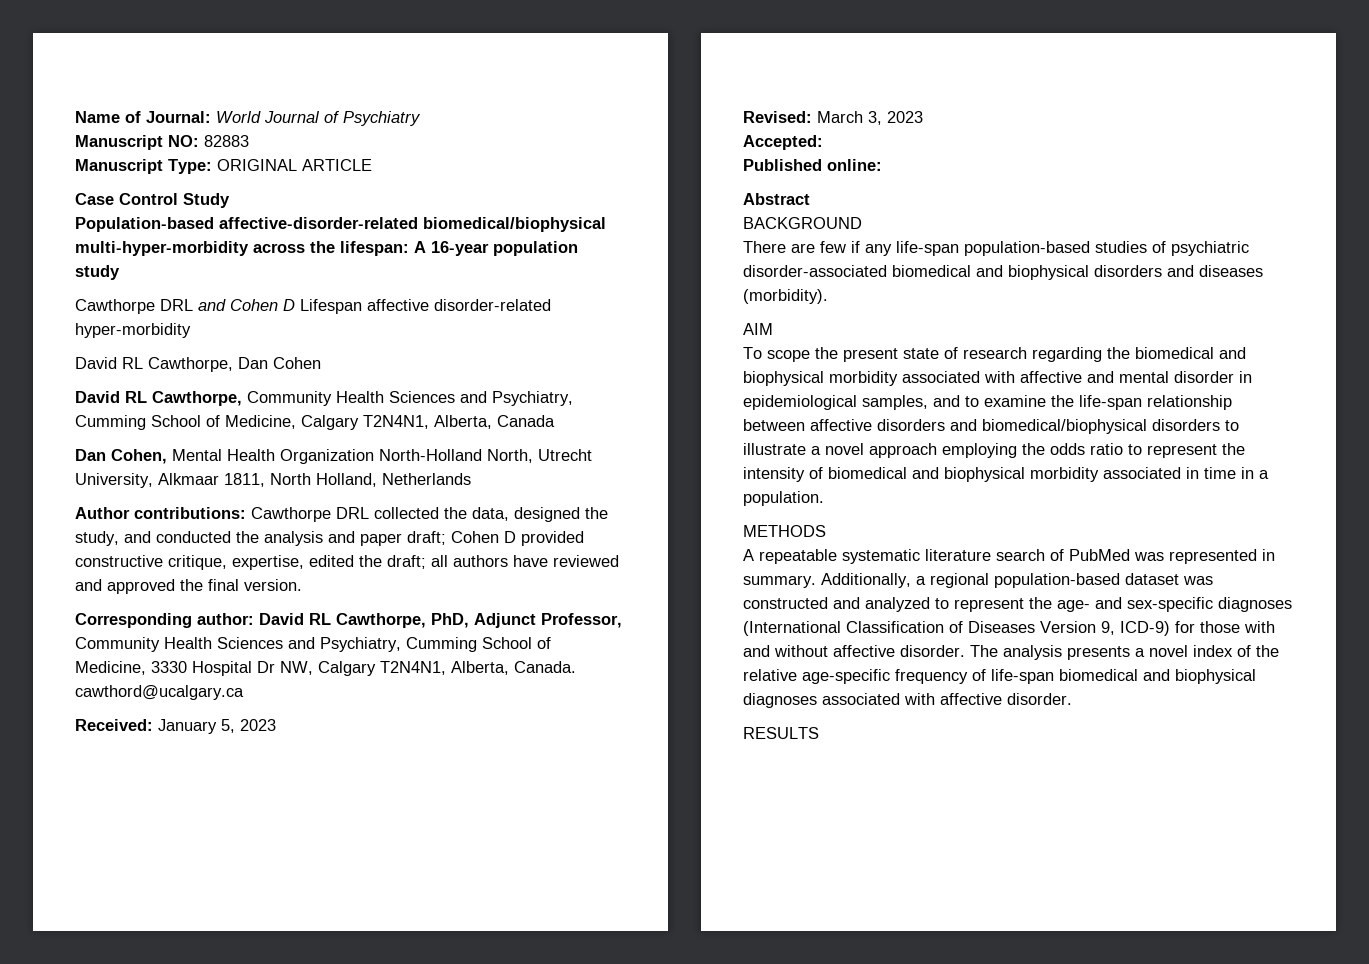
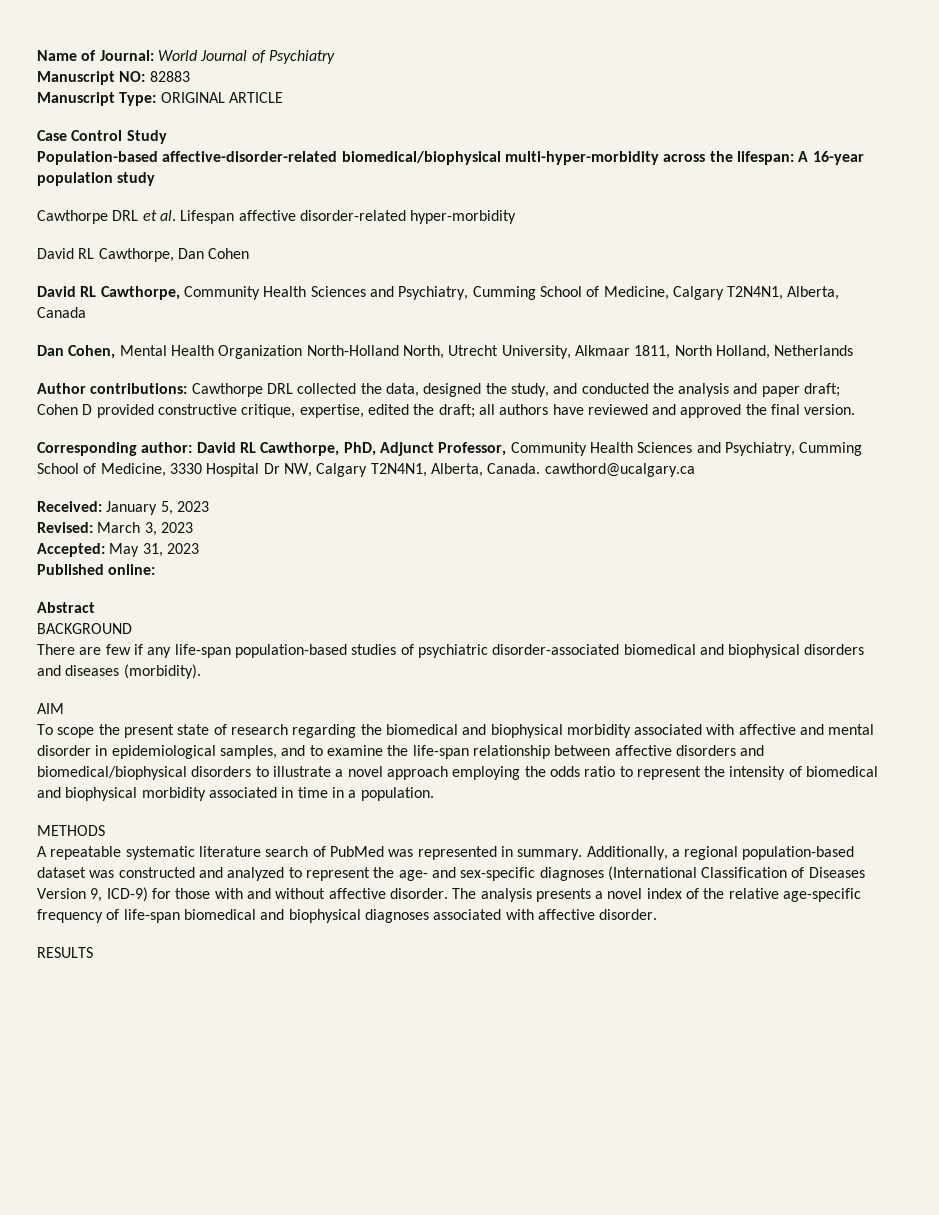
- Cawthorpe DRL and Cohen D Lifespan affective disorder-related hyper-morbidity
+ Cawthorpe DRL et al. Lifespan affective disorder-related hyper-morbidity
- Accepted:
+ Accepted: May 31, 2023

